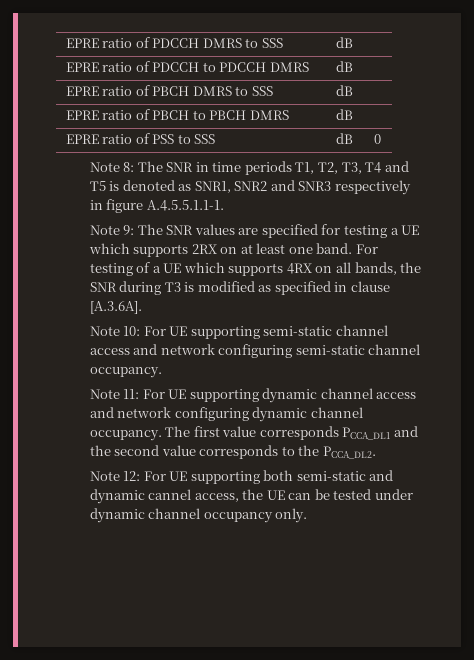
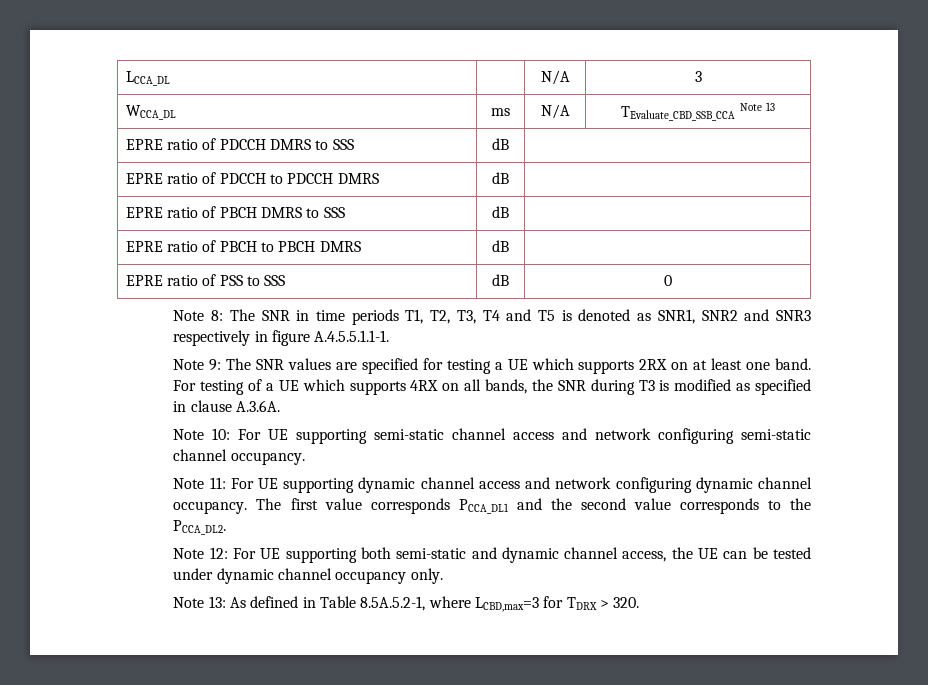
+ LCCA_DL | | N/A | 3
+ WCCA_DL | ms | N/A | TEvaluate_CBD_SSB_CCA Note 13
- For testing of a UE which supports 4RX on all bands, the SNR during T3 is modified as specified in clause [A.3.6A].
+ For testing of a UE which supports 4RX on all bands, the SNR during T3 is modified as specified in clause A.3.6A.
- Note 12: For UE supporting both semi-static and dynamic cannel access, the UE can be tested under dynamic channel occupancy only.
+ Note 12: For UE supporting both semi-static and dynamic channel access, the UE can be tested under dynamic channel occupancy only.
+ Note 13: As defined in Table 8.5A.5.2-1, where LCBD,max=3 for TDRX > 320.

